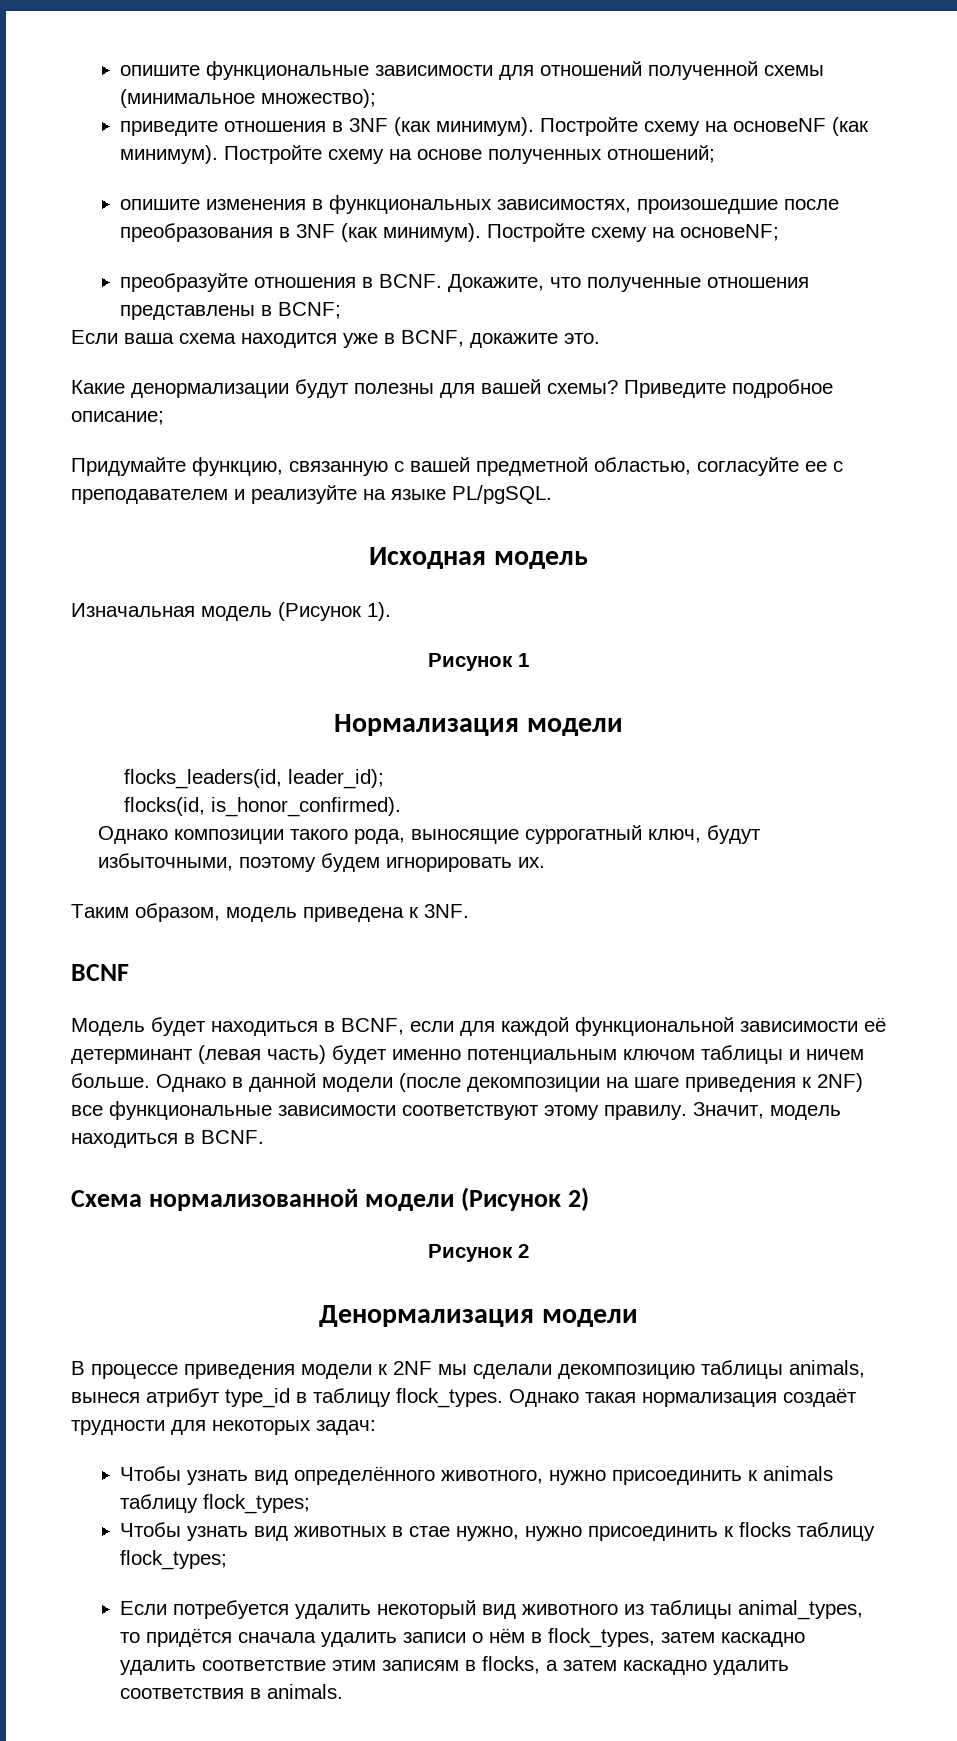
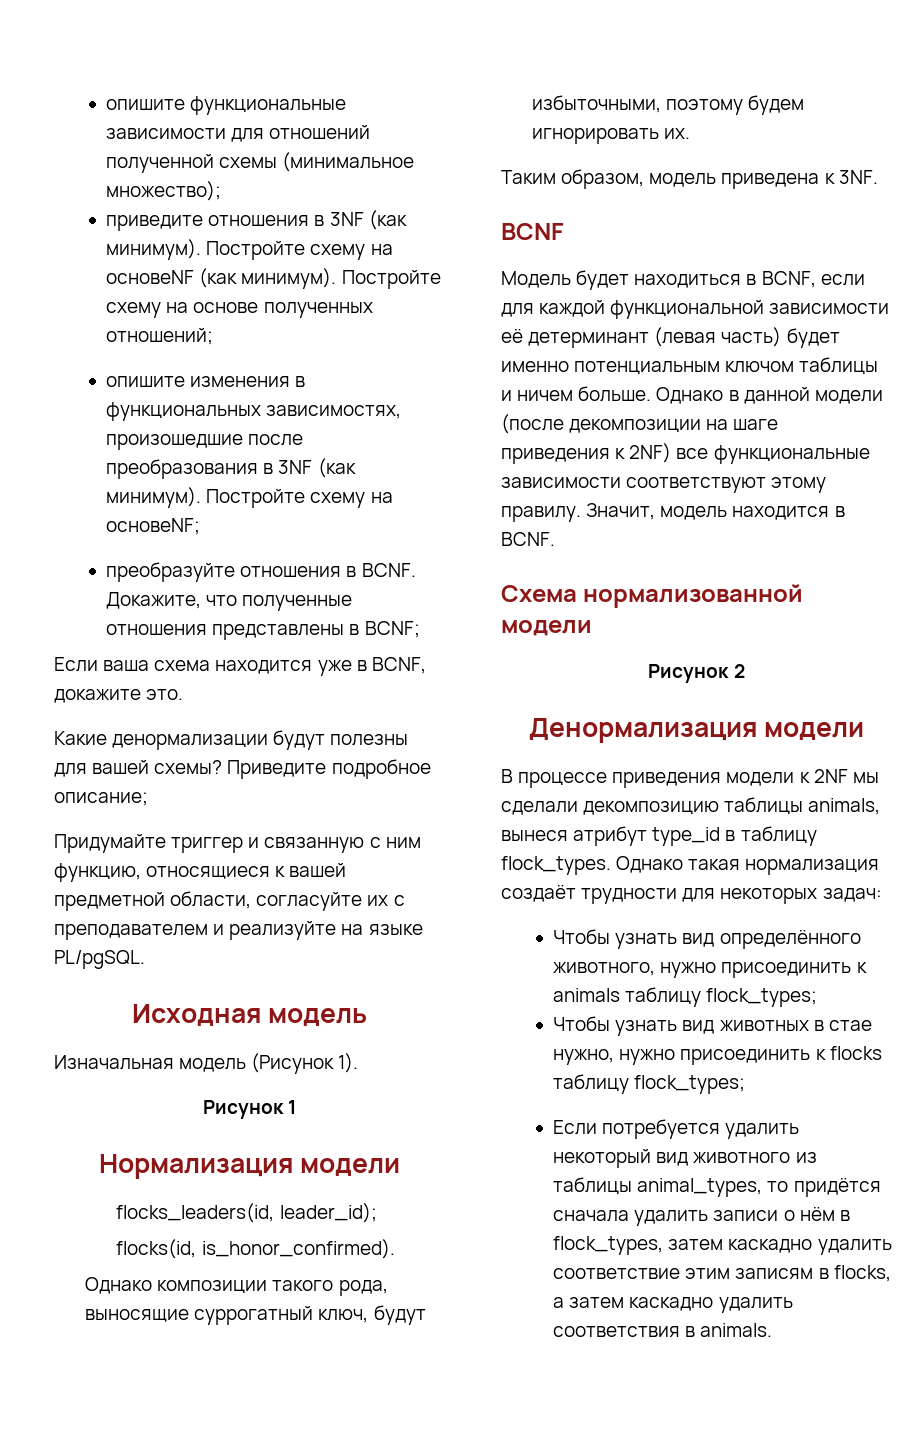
- Придумайте функцию, связанную с вашей предметной областью, согласуйте ее с преподавателем и реализуйте на языке PL/pgSQL.
+ Придумайте триггер и связанную с ним функцию, относящиеся к вашей предметной области, согласуйте их с преподавателем и реализуйте на языке PL/pgSQL.
- Значит, модель находиться в BCNF.
+ Значит, модель находится в BCNF.
- Схема нормализованной модели (Рисунок 2)
+ Схема нормализованной модели

